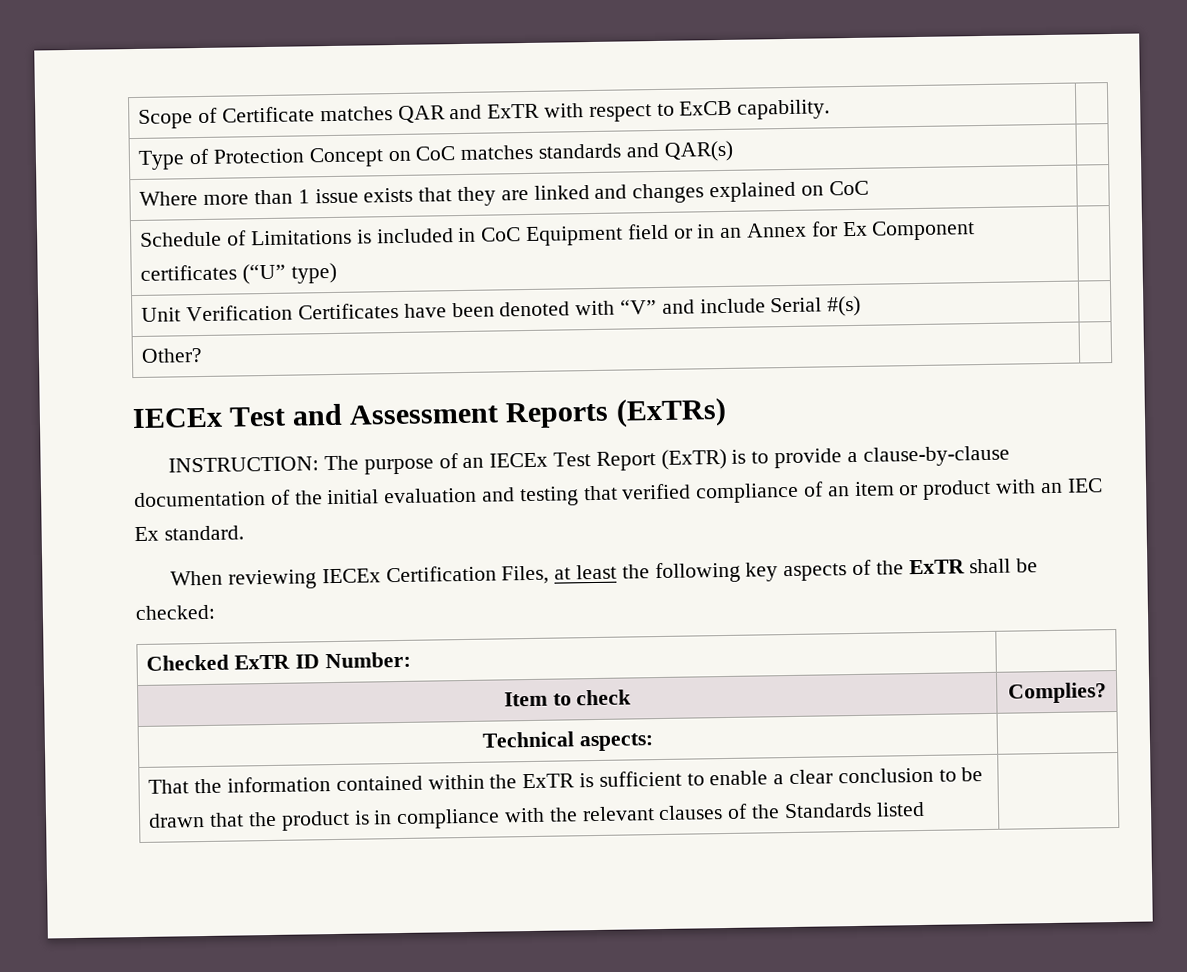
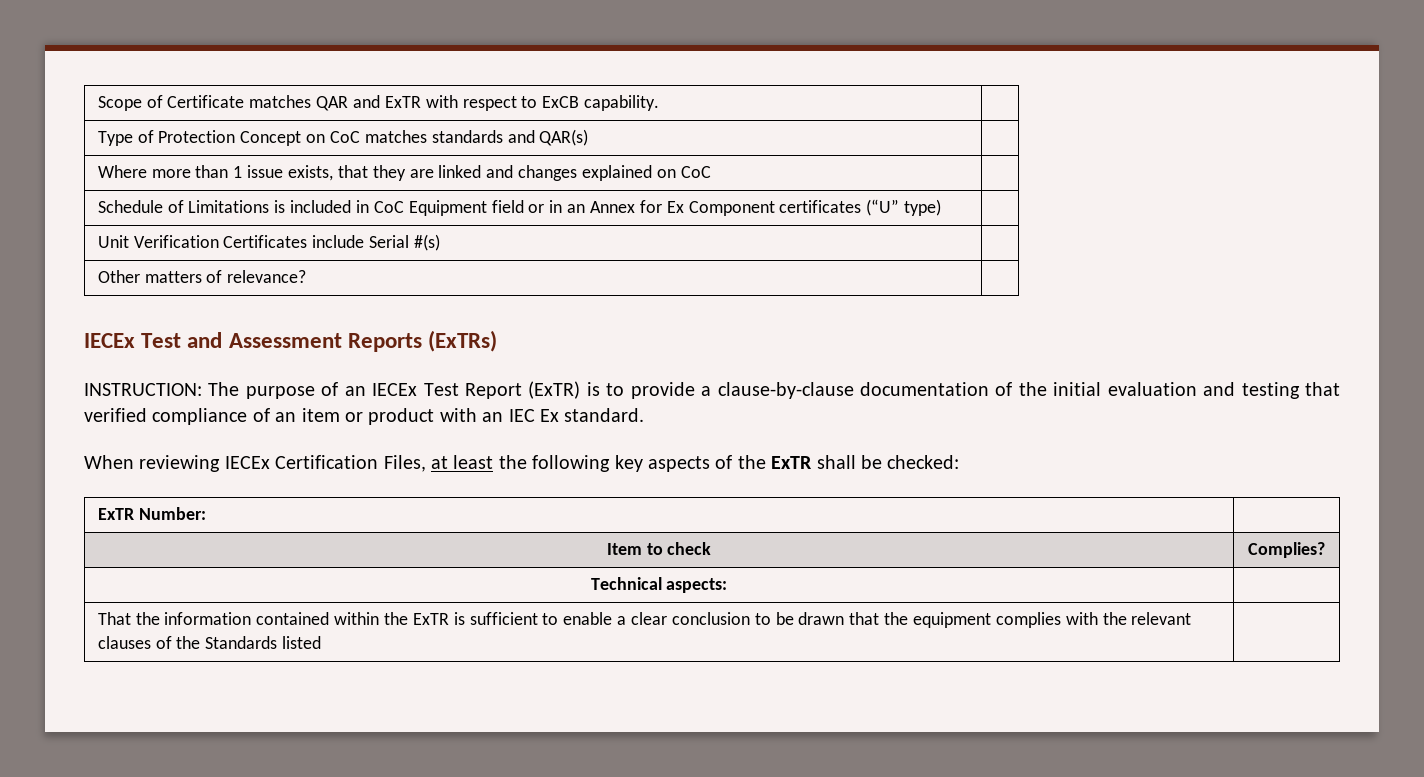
- Where more than 1 issue exists that they are linked and changes explained on CoC |
+ Where more than 1 issue exists, that they are linked and changes explained on CoC |
- Unit Verification Certificates have been denoted with “V” and include Serial #(s) |
+ Unit Verification Certificates include Serial #(s) |
- Other? |
+ Other matters of relevance? |
- Checked ExTR ID Number: |
+ ExTR Number: |
- That the information contained within the ExTR is sufficient to enable a clear conclusion to be drawn that the product is in compliance with the relevant clauses of the Standards listed |
+ That the information contained within the ExTR is sufficient to enable a clear conclusion to be drawn that the equipment complies with the relevant clauses of the Standards listed |

